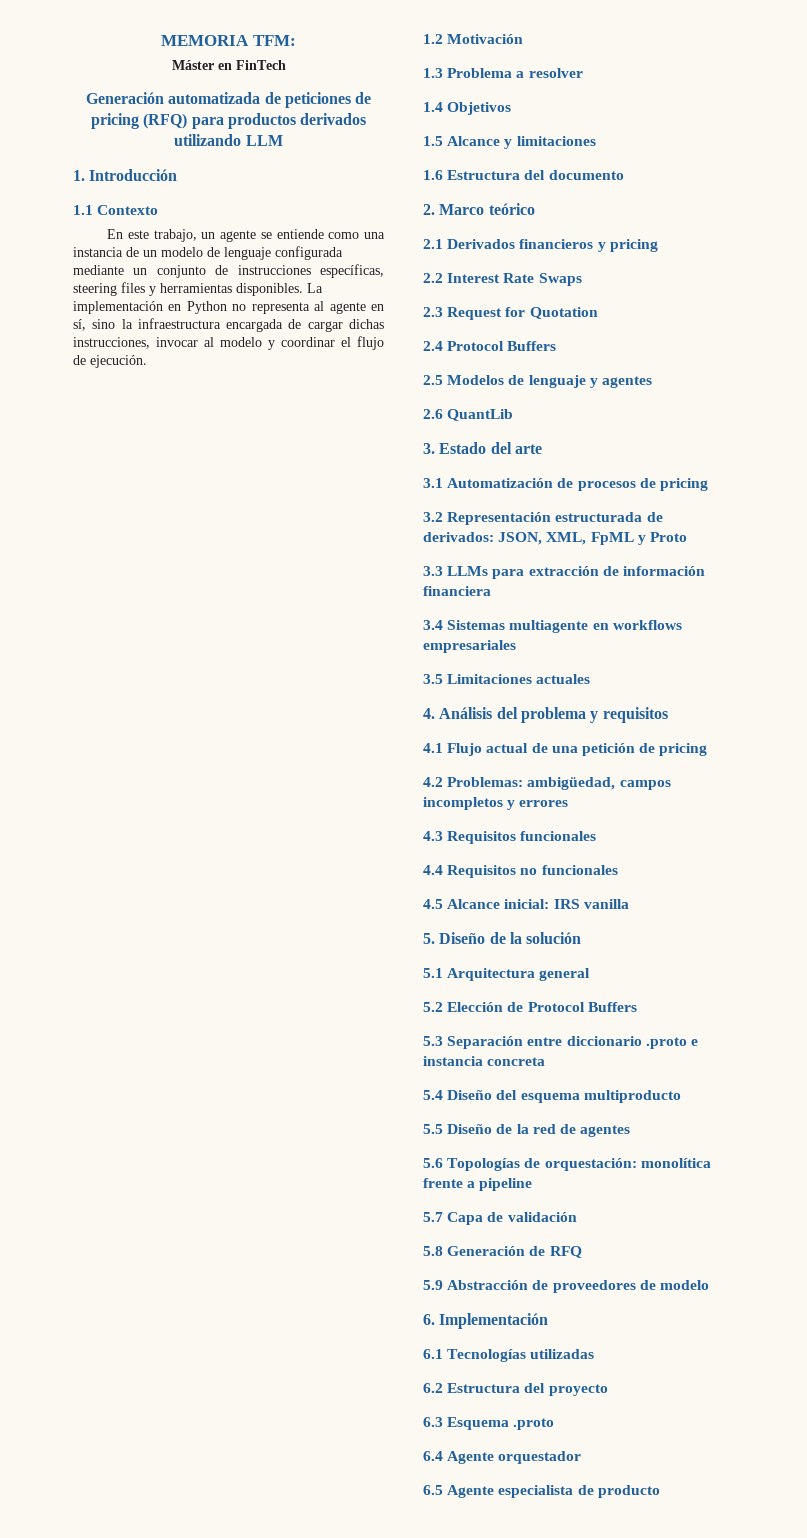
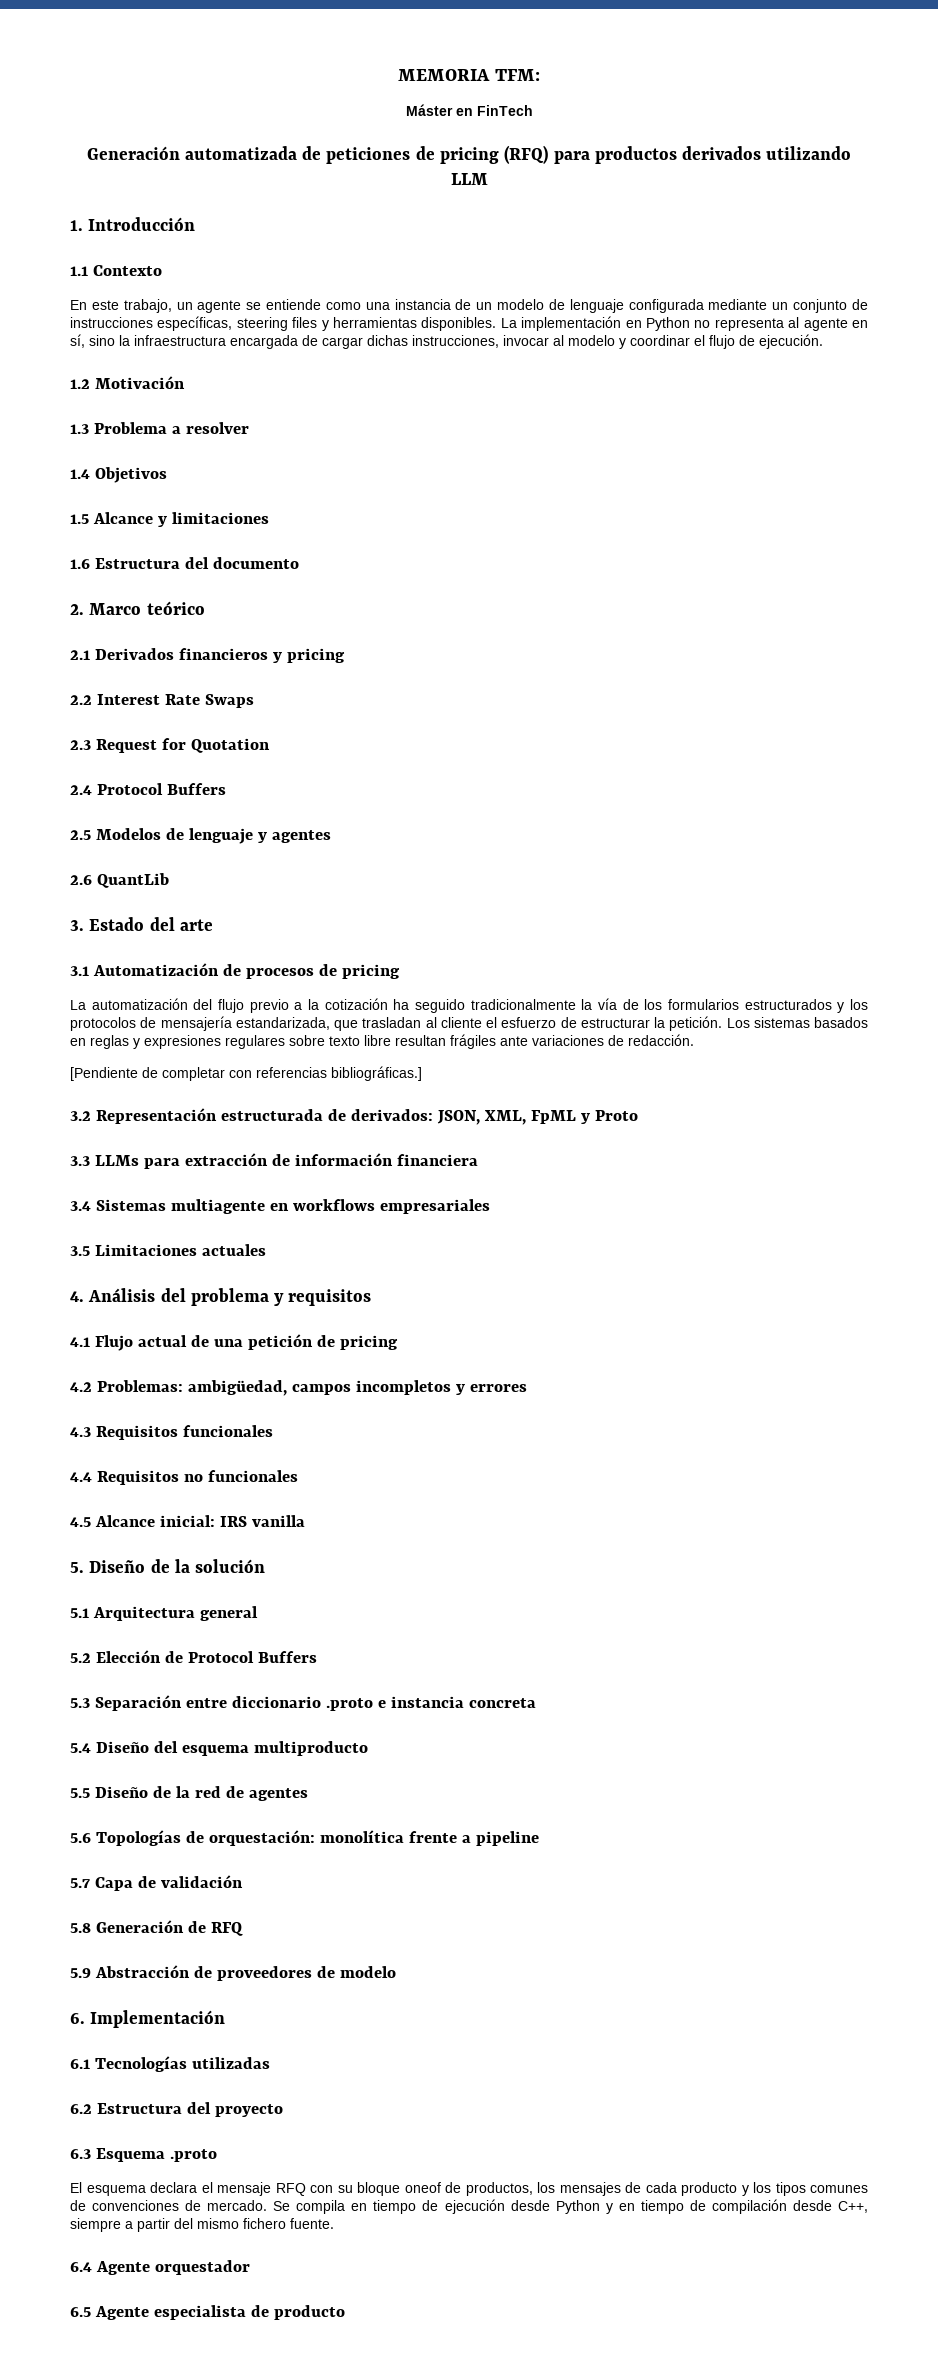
+ La automatización del flujo previo a la cotización ha seguido tradicionalmente la vía de los formularios estructurados y los protocolos de mensajería estandarizada, que trasladan al cliente el esfuerzo de estructurar la petición. Los sistemas basados en reglas y expresiones regulares sobre texto libre resultan frágiles ante variaciones de redacción.
+ [Pendiente de completar con referencias bibliográficas.]
+ El esquema declara el mensaje RFQ con su bloque oneof de productos, los mensajes de cada producto y los tipos comunes de convenciones de mercado. Se compila en tiempo de ejecución desde Python y en tiempo de compilación desde C++, siempre a partir del mismo fichero fuente.

